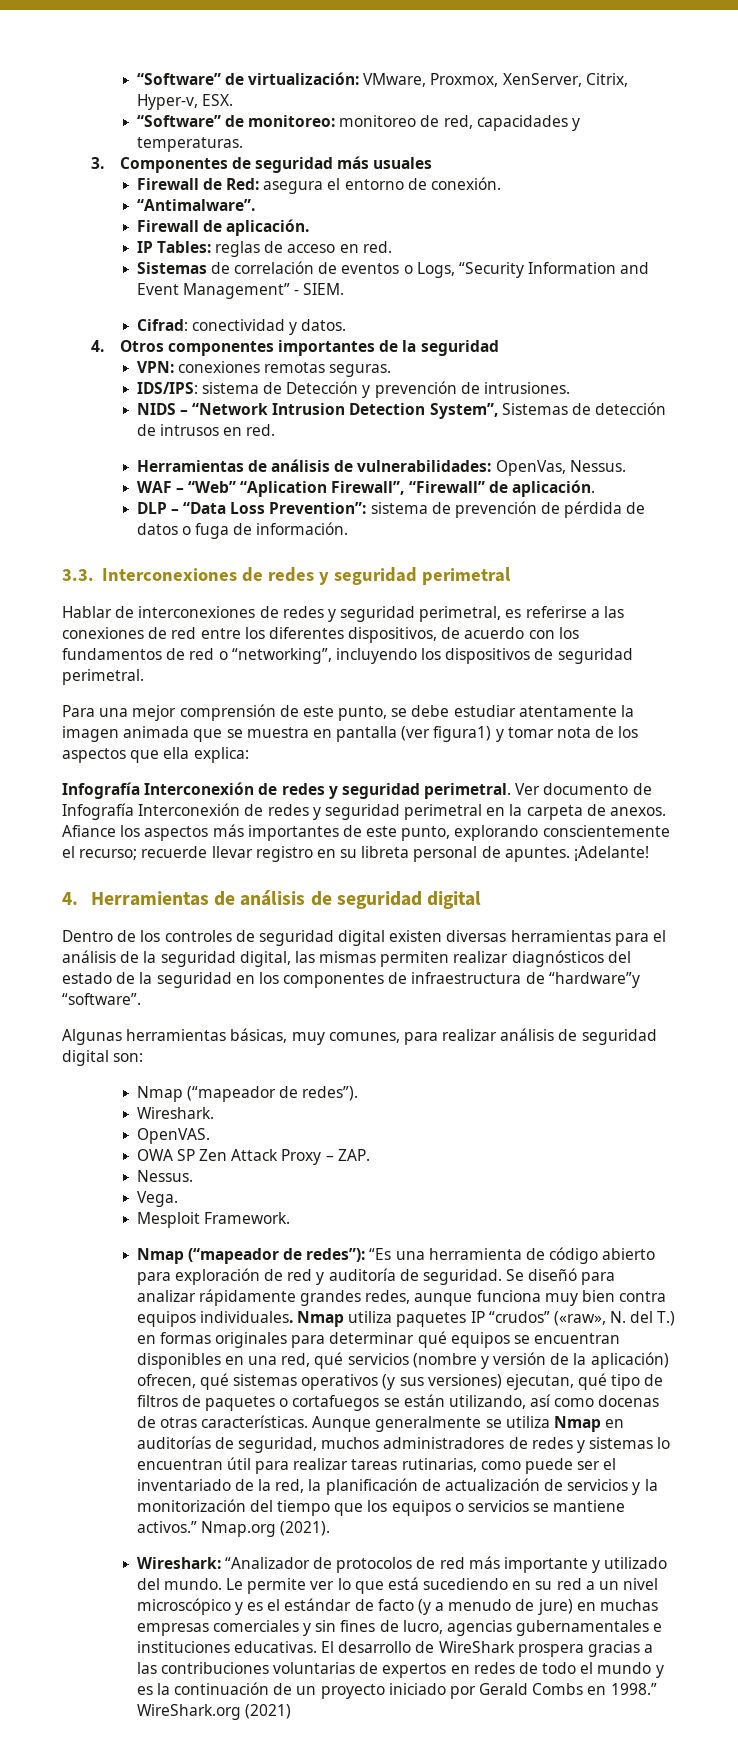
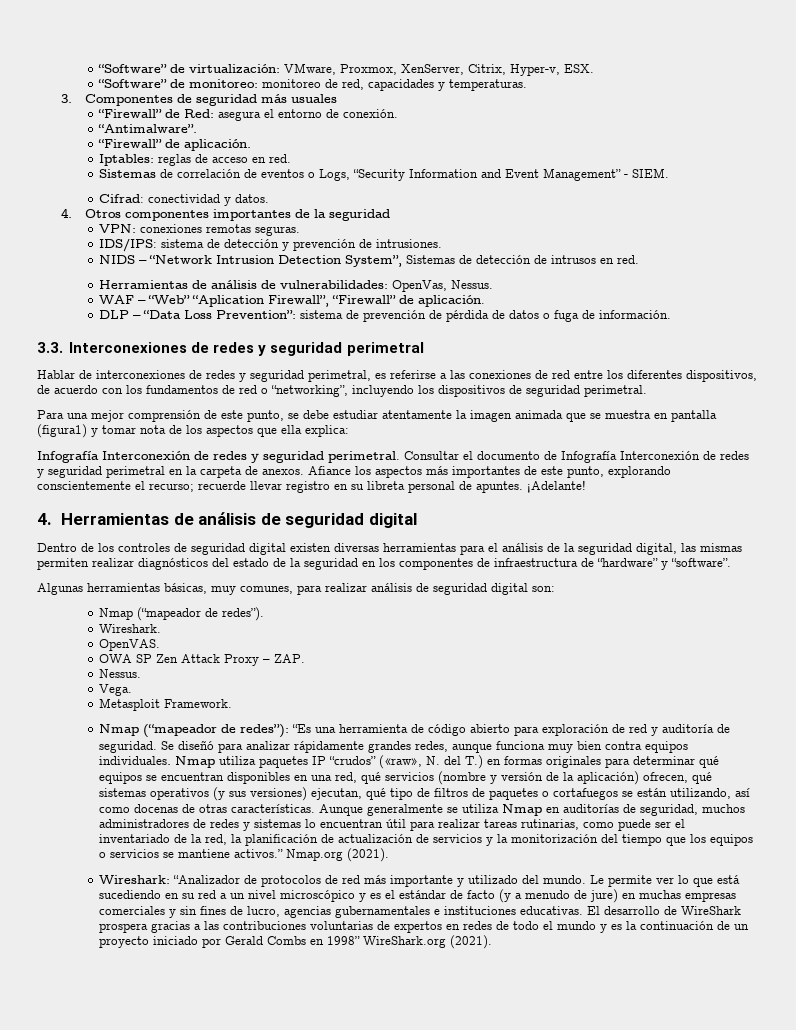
- Firewall de Red: asegura el entorno de conexión.
+ “Firewall” de Red: asegura el entorno de conexión.
  “Antimalware”.
- Firewall de aplicación.
- IP Tables: reglas de acceso en red.
+ “Firewall” de aplicación.
+ Iptables: reglas de acceso en red.
- IDS/IPS: sistema de Detección y prevención de intrusiones.
+ IDS/IPS: sistema de detección y prevención de intrusiones.
- Para una mejor comprensión de este punto, se debe estudiar atentamente la imagen animada que se muestra en pantalla (ver figura1) y tomar nota de los aspectos que ella explica:
+ Para una mejor comprensión de este punto, se debe estudiar atentamente la imagen animada que se muestra en pantalla (figura1) y tomar nota de los aspectos que ella explica:
- Ver documento de Infografía Interconexión de redes y seguridad perimetral en la carpeta de anexos.
+ Consultar el documento de Infografía Interconexión de redes y seguridad perimetral en la carpeta de anexos.
- Dentro de los controles de seguridad digital existen diversas herramientas para el análisis de la seguridad digital, las mismas permiten realizar diagnósticos del estado de la seguridad en los componentes de infraestructura de “hardware”y “software”.
+ Dentro de los controles de seguridad digital existen diversas herramientas para el análisis de la seguridad digital, las mismas permiten realizar diagnósticos del estado de la seguridad en los componentes de infraestructura de “hardware” y “software”.
- Mesploit Framework.
+ Metasploit Framework.
- El desarrollo de WireShark prospera gracias a las contribuciones voluntarias de expertos en redes de todo el mundo y es la continuación de un proyecto iniciado por Gerald Combs en 1998.” WireShark.org (2021)
+ El desarrollo de WireShark prospera gracias a las contribuciones voluntarias de expertos en redes de todo el mundo y es la continuación de un proyecto iniciado por Gerald Combs en 1998” WireShark.org (2021).

